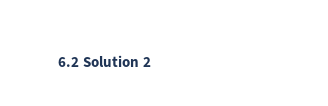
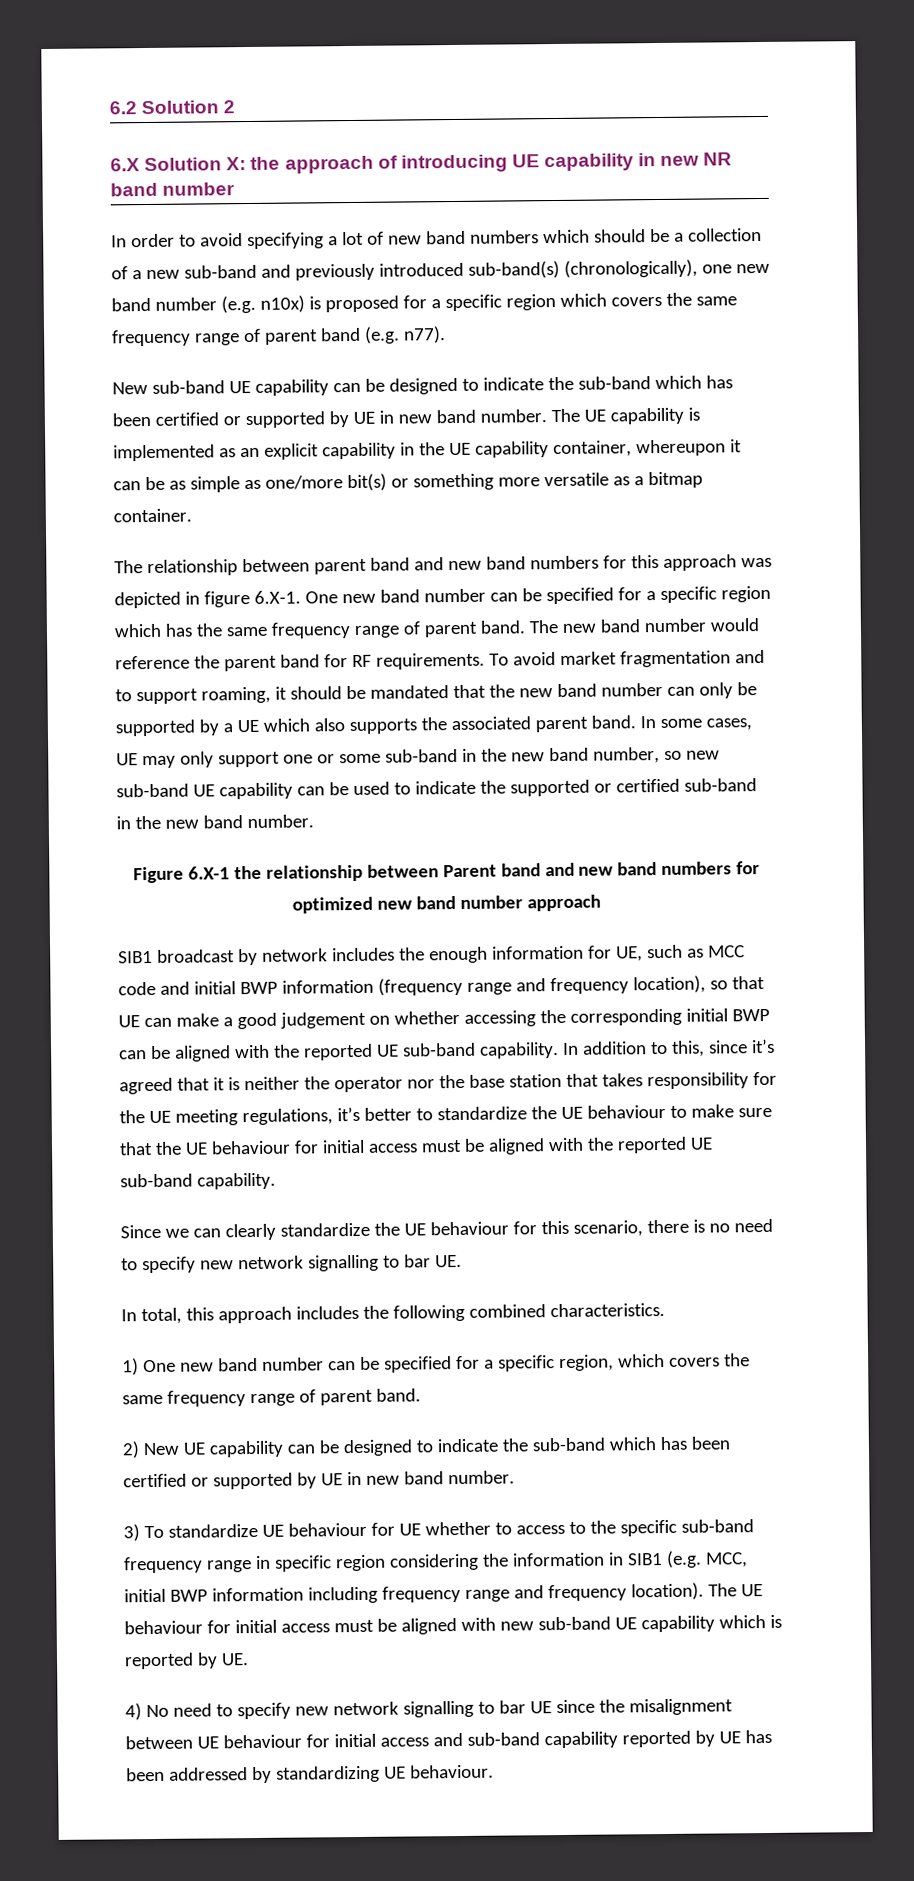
+ 6.X Solution X: the approach of introducing UE capability in new NR band number
+ In order to avoid specifying a lot of new band numbers which should be a collection of a new sub-band and previously introduced sub-band(s) (chronologically), one new band number (e.g. n10x) is proposed for a specific region which covers the same frequency range of parent band (e.g. n77).
+ New sub-band UE capability can be designed to indicate the sub-band which has been certified or supported by UE in new band number. The UE capability is implemented as an explicit capability in the UE capability container, whereupon it can be as simple as one/more bit(s) or something more versatile as a bitmap container.
+ The relationship between parent band and new band numbers for this approach was depicted in figure 6.X-1. One new band number can be specified for a specific region which has the same frequency range of parent band. The new band number would reference the parent band for RF requirements. To avoid market fragmentation and to support roaming, it should be mandated that the new band number can only be supported by a UE which also supports the associated parent band. In some cases, UE may only support one or some sub-band in the new band number, so new sub-band UE capability can be used to indicate the supported or certified sub-band in the new band number.
+ Figure 6.X-1 the relationship between Parent band and new band numbers for optimized new band number approach
+ SIB1 broadcast by network includes the enough information for UE, such as MCC code and initial BWP information (frequency range and frequency location), so that UE can make a good judgement on whether accessing the corresponding initial BWP can be aligned with the reported UE sub-band capability. In addition to this, since it’s agreed that it is neither the operator nor the base station that takes responsibility for the UE meeting regulations, it’s better to standardize the UE behaviour to make sure that the UE behaviour for initial access must be aligned with the reported UE sub-band capability.
+ Since we can clearly standardize the UE behaviour for this scenario, there is no need to specify new network signalling to bar UE.
+ In total, this approach includes the following combined characteristics.
+ 1) One new band number can be specified for a specific region, which covers the same frequency range of parent band.
+ 2) New UE capability can be designed to indicate the sub-band which has been certified or supported by UE in new band number.
+ 3) To standardize UE behaviour for UE whether to access to the specific sub-band frequency range in specific region considering the information in SIB1 (e.g. MCC, initial BWP information including frequency range and frequency location). The UE behaviour for initial access must be aligned with new sub-band UE capability which is reported by UE.
+ 4) No need to specify new network signalling to bar UE since the misalignment between UE behaviour for initial access and sub-band capability reported by UE has been addressed by standardizing UE behaviour.

